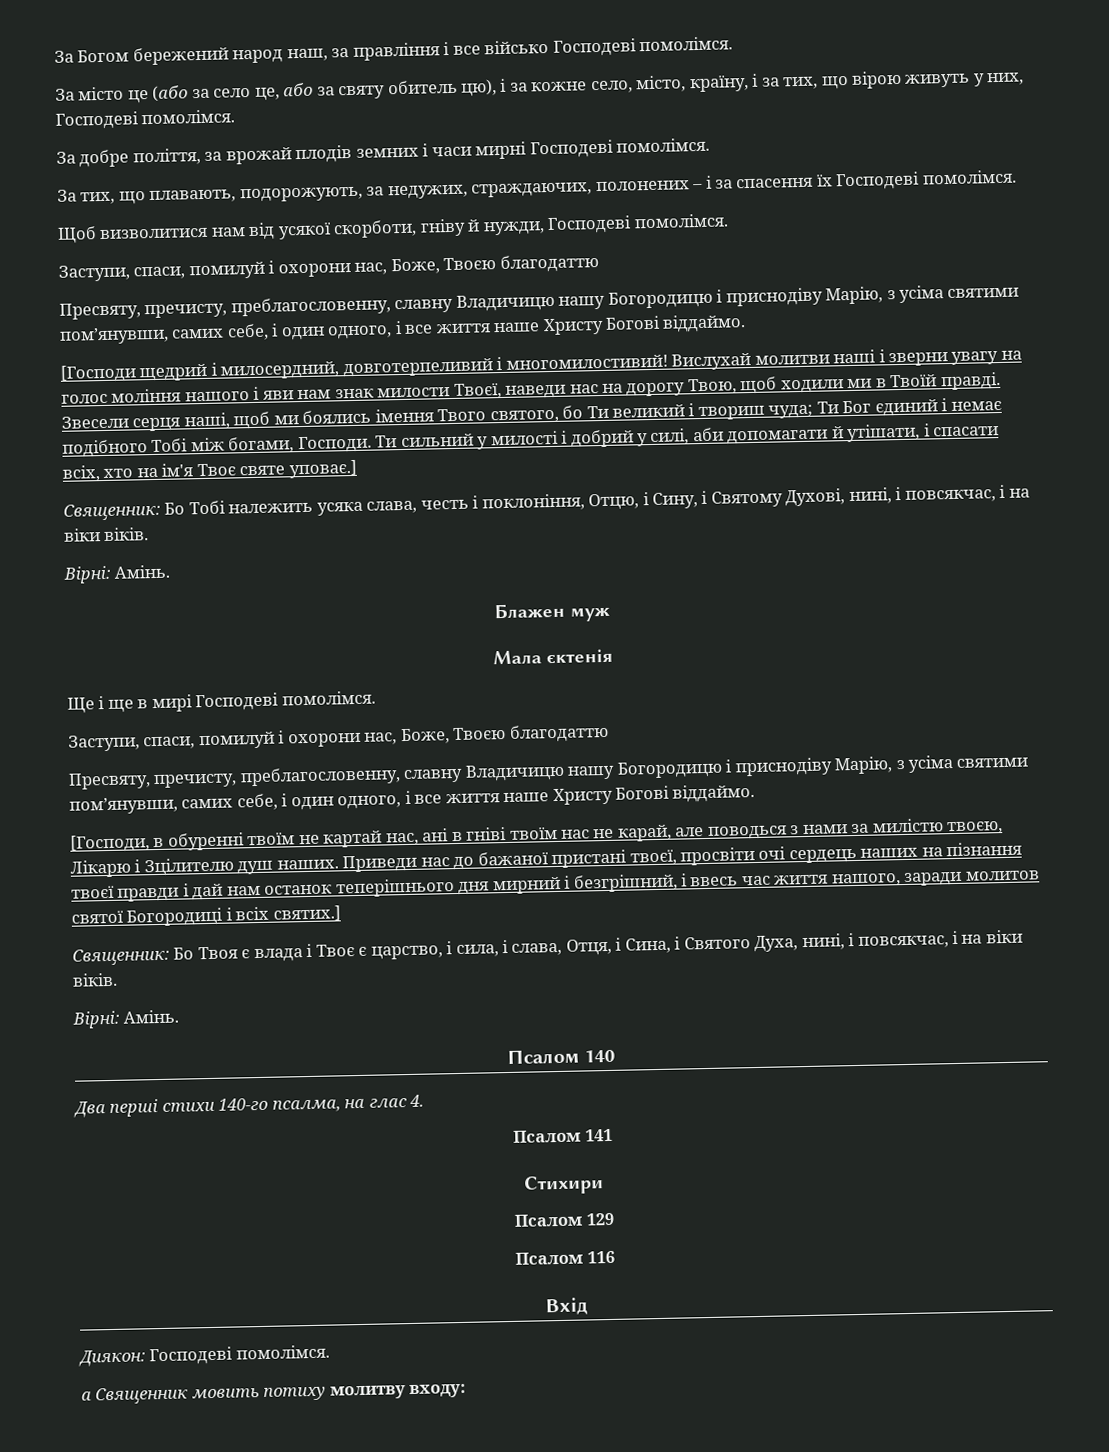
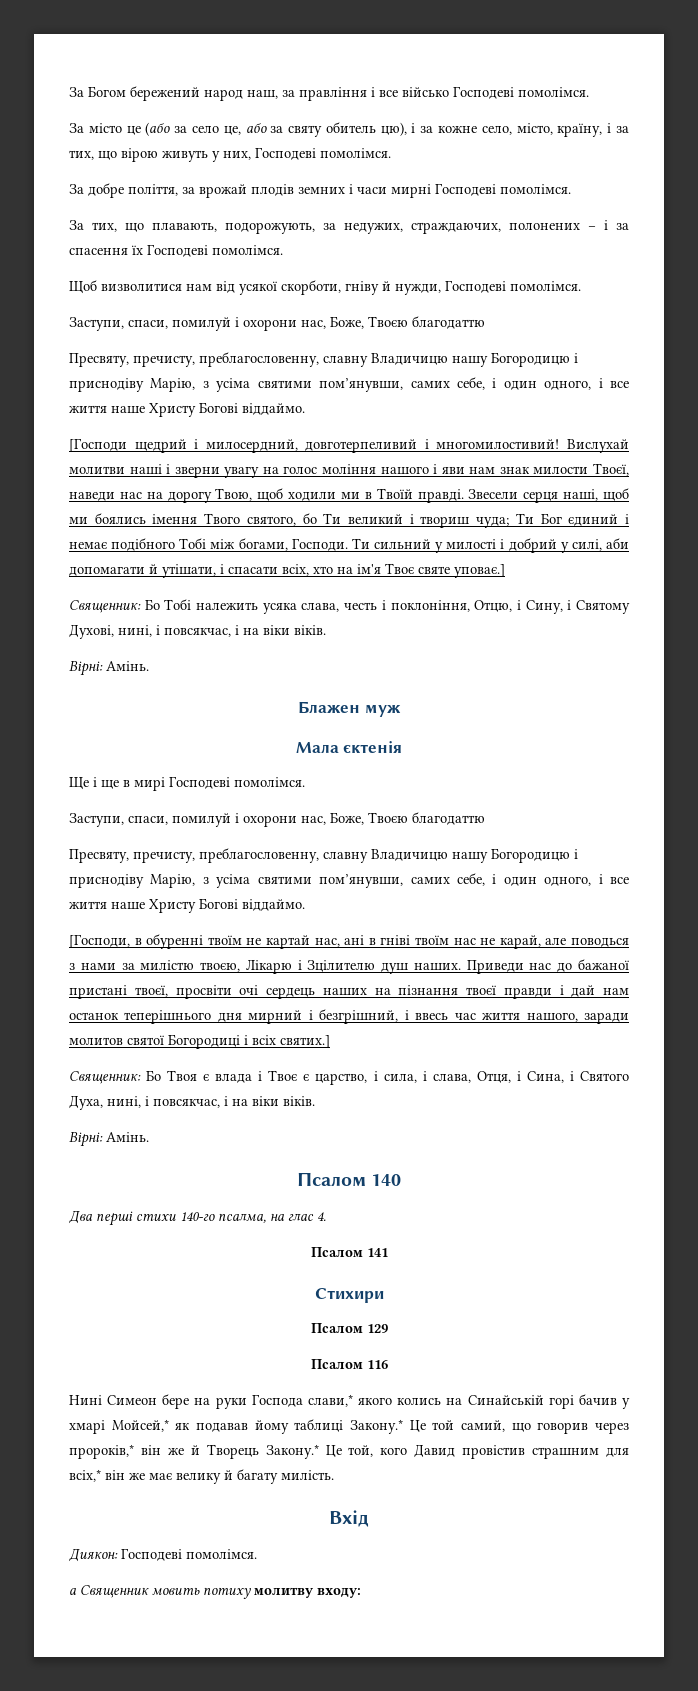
+ Нині Симеон бере на руки Господа слави,* якого колись на Синайській горі бачив у хмарі Мойсей,* як подавав йому таблиці Закону.* Це той самий, що говорив через пророків,* він же й Творець Закону.* Це той, кого Давид провістив страшним для всіх,* він же має велику й багату милість.

